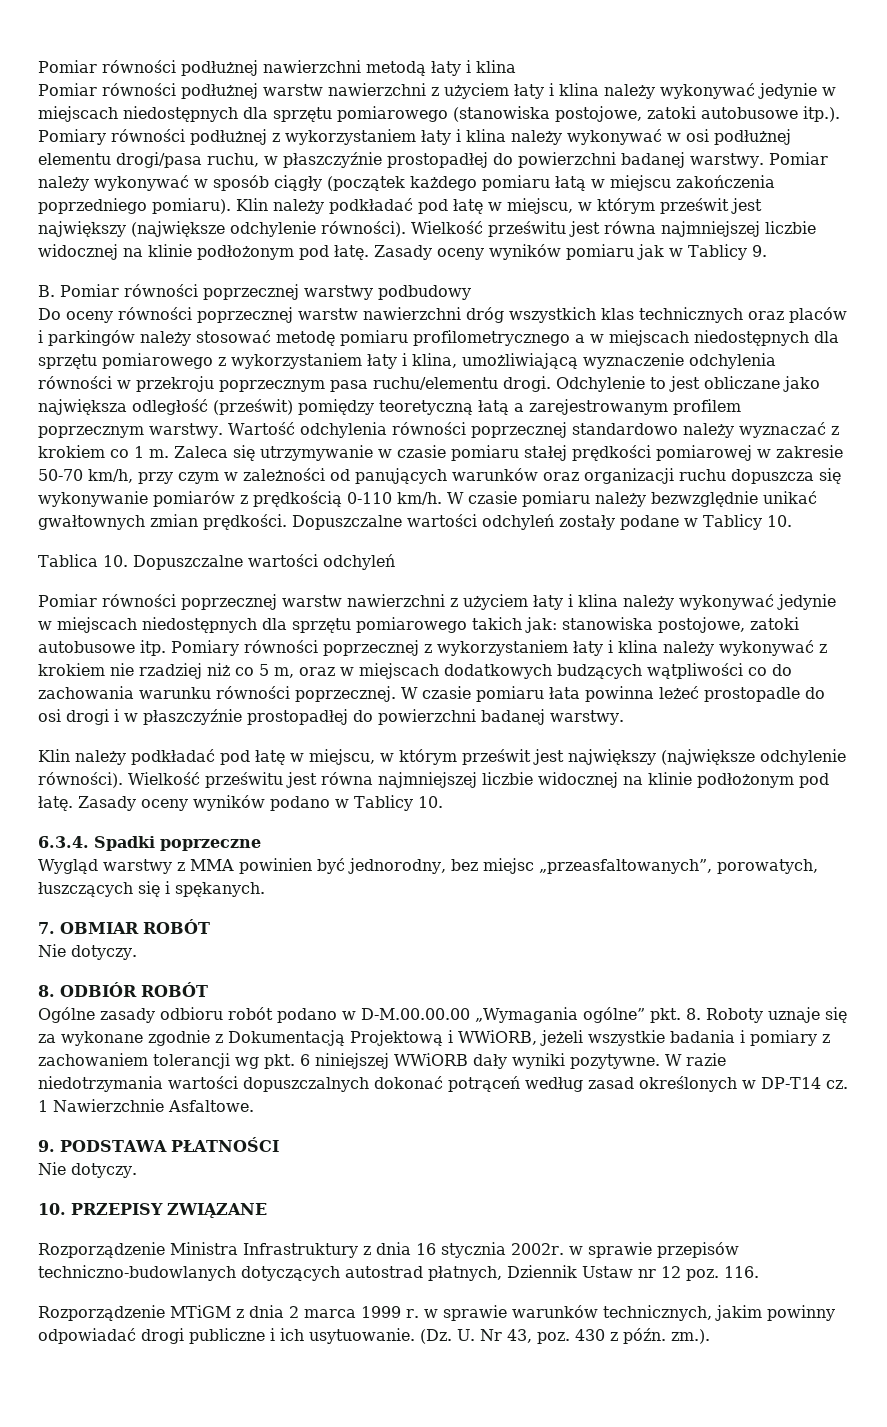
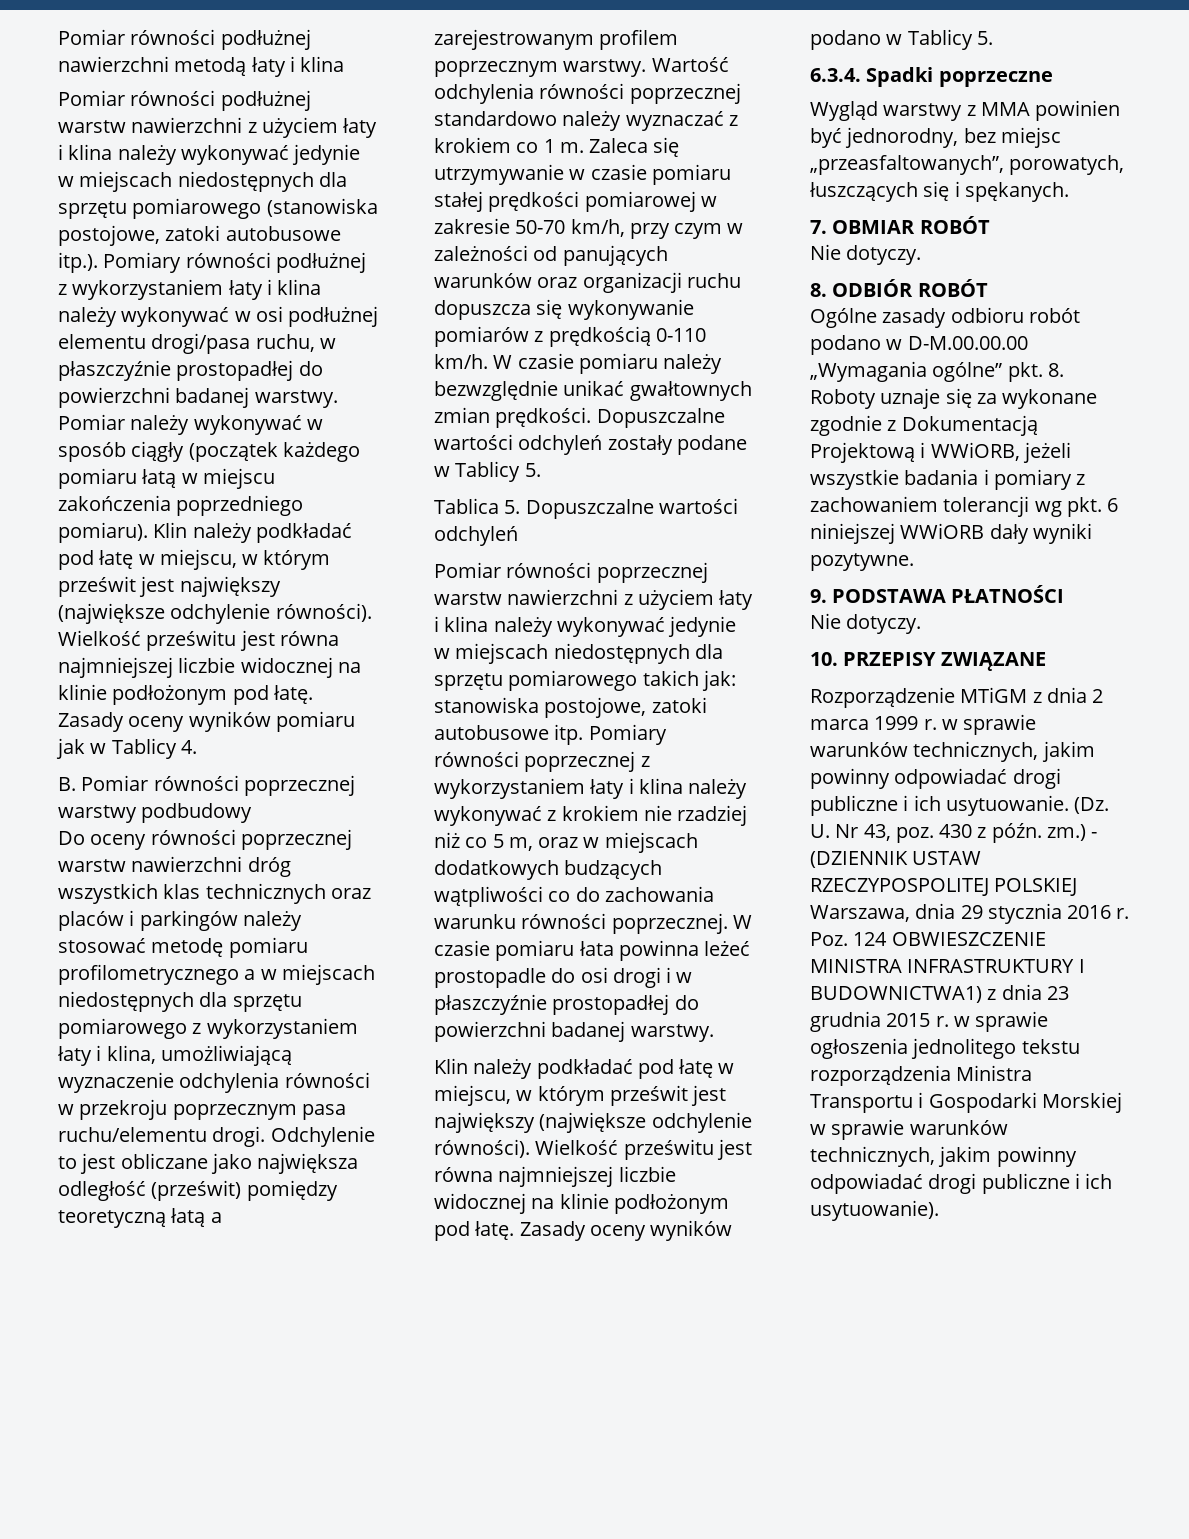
- Zasady oceny wyników pomiaru jak w Tablicy 9.
+ Zasady oceny wyników pomiaru jak w Tablicy 4.
- Dopuszczalne wartości odchyleń zostały podane w Tablicy 10.
+ Dopuszczalne wartości odchyleń zostały podane w Tablicy 5.
- Tablica 10. Dopuszczalne wartości odchyleń
+ Tablica 5. Dopuszczalne wartości odchyleń
- Zasady oceny wyników podano w Tablicy 10.
+ Zasady oceny wyników podano w Tablicy 5.
- W razie niedotrzymania wartości dopuszczalnych dokonać potrąceń według zasad określonych w DP-T14 cz. 1 Nawierzchnie Asfaltowe.
- Rozporządzenie Ministra Infrastruktury z dnia 16 stycznia 2002r. w sprawie przepisów techniczno-budowlanych dotyczących autostrad płatnych, Dziennik Ustaw nr 12 poz. 116.
- (Dz. U. Nr 43, poz. 430 z późn. zm.).
+ (Dz. U. Nr 43, poz. 430 z późn. zm.) - (DZIENNIK USTAW RZECZYPOSPOLITEJ POLSKIEJ Warszawa, dnia 29 stycznia 2016 r. Poz. 124 OBWIESZCZENIE MINISTRA INFRASTRUKTURY I BUDOWNICTWA1) z dnia 23 grudnia 2015 r. w sprawie ogłoszenia jednolitego tekstu rozporządzenia Ministra Transportu i Gospodarki Morskiej w sprawie warunków technicznych, jakim powinny odpowiadać drogi publiczne i ich usytuowanie).

